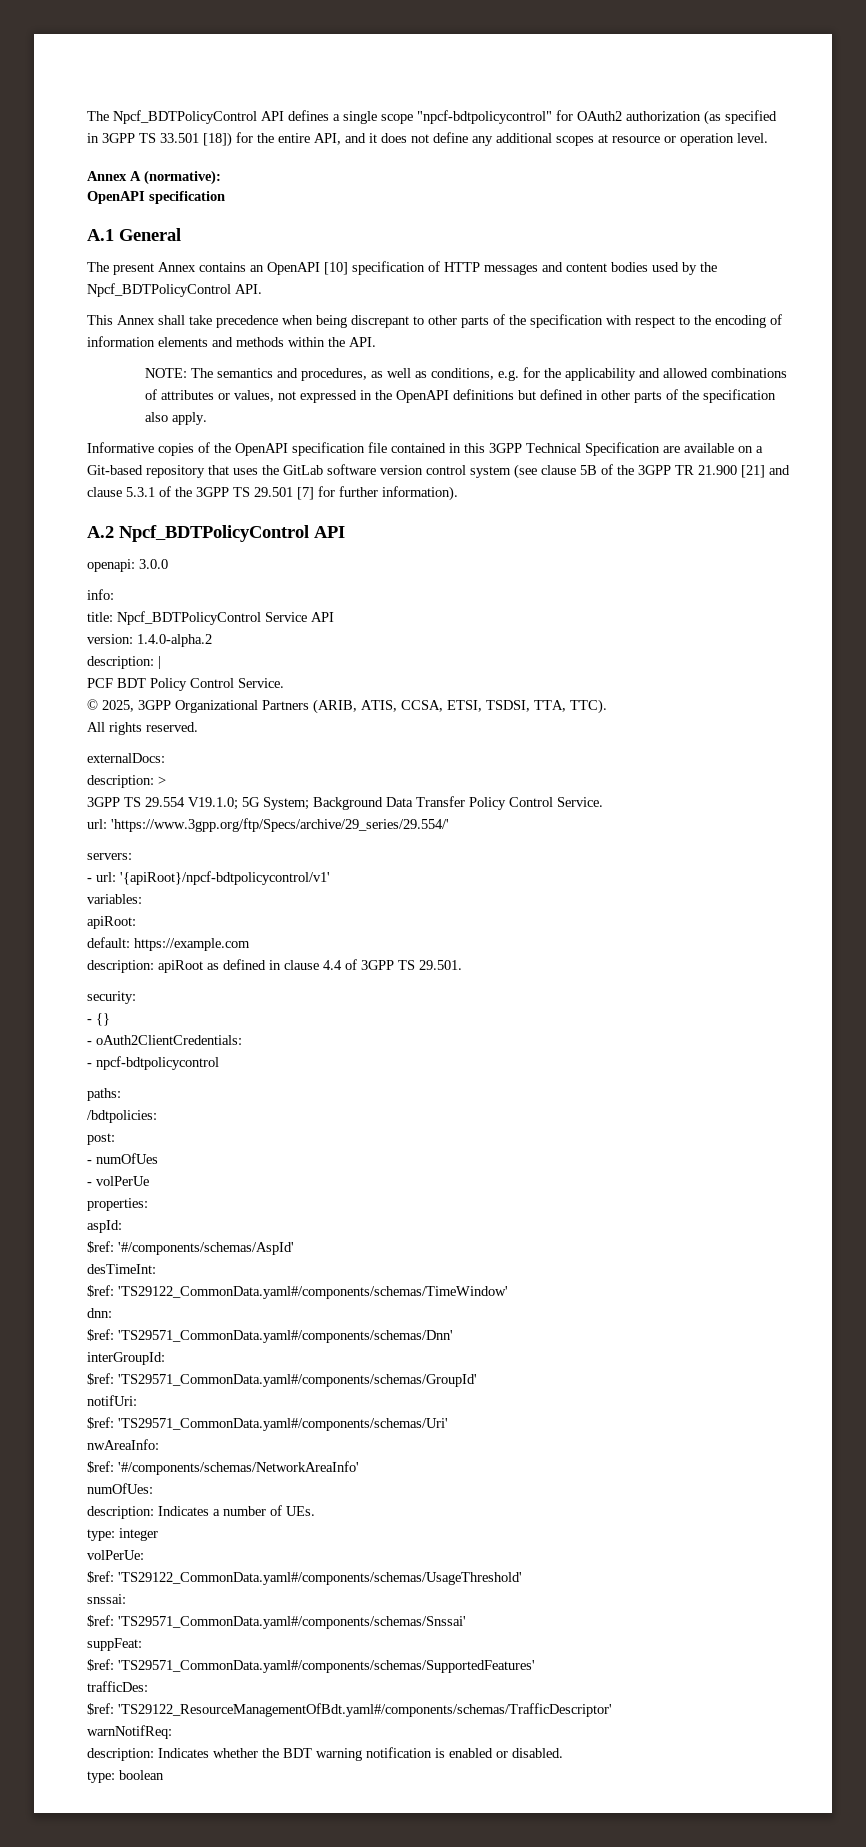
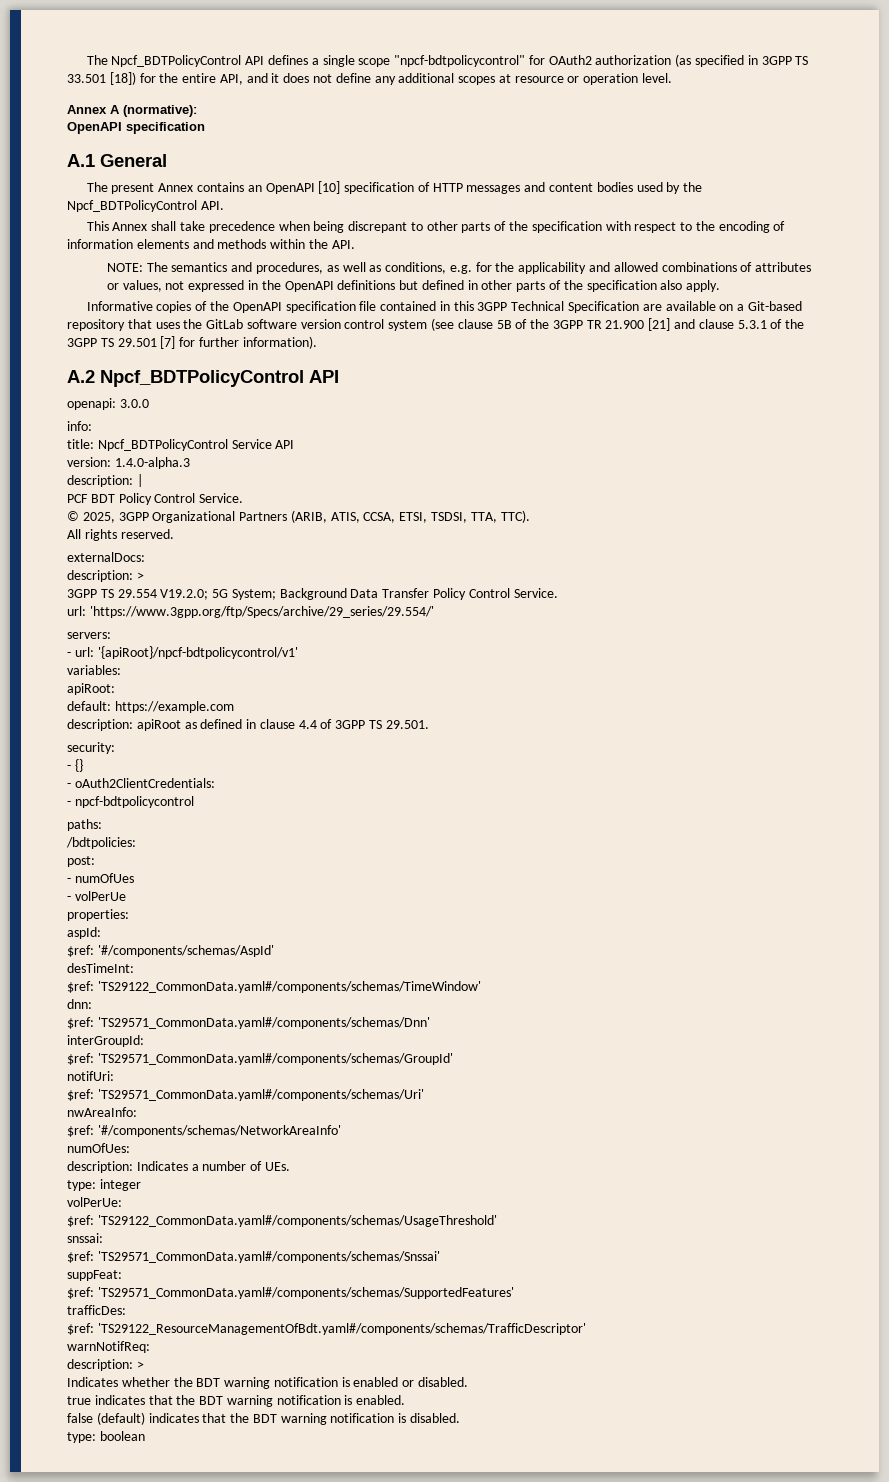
- version: 1.4.0-alpha.2
+ version: 1.4.0-alpha.3
- 3GPP TS 29.554 V19.1.0; 5G System; Background Data Transfer Policy Control Service.
+ 3GPP TS 29.554 V19.2.0; 5G System; Background Data Transfer Policy Control Service.
  warnNotifReq:
- description: Indicates whether the BDT warning notification is enabled or disabled.
+ description: >
+ Indicates whether the BDT warning notification is enabled or disabled.
+ true indicates that the BDT warning notification is enabled.
+ false (default) indicates that the BDT warning notification is disabled.

